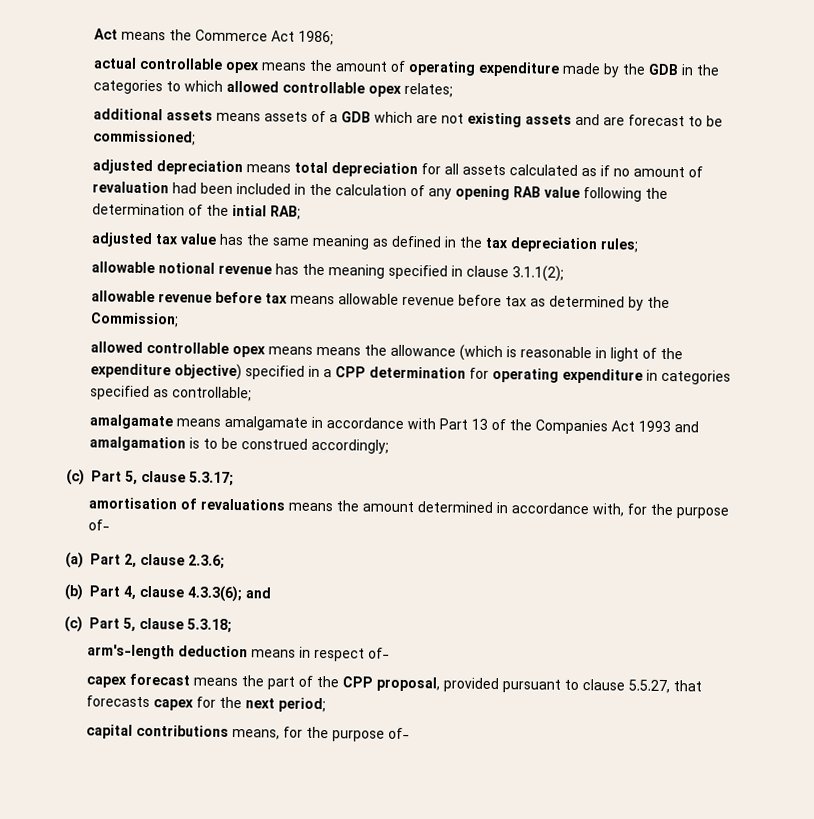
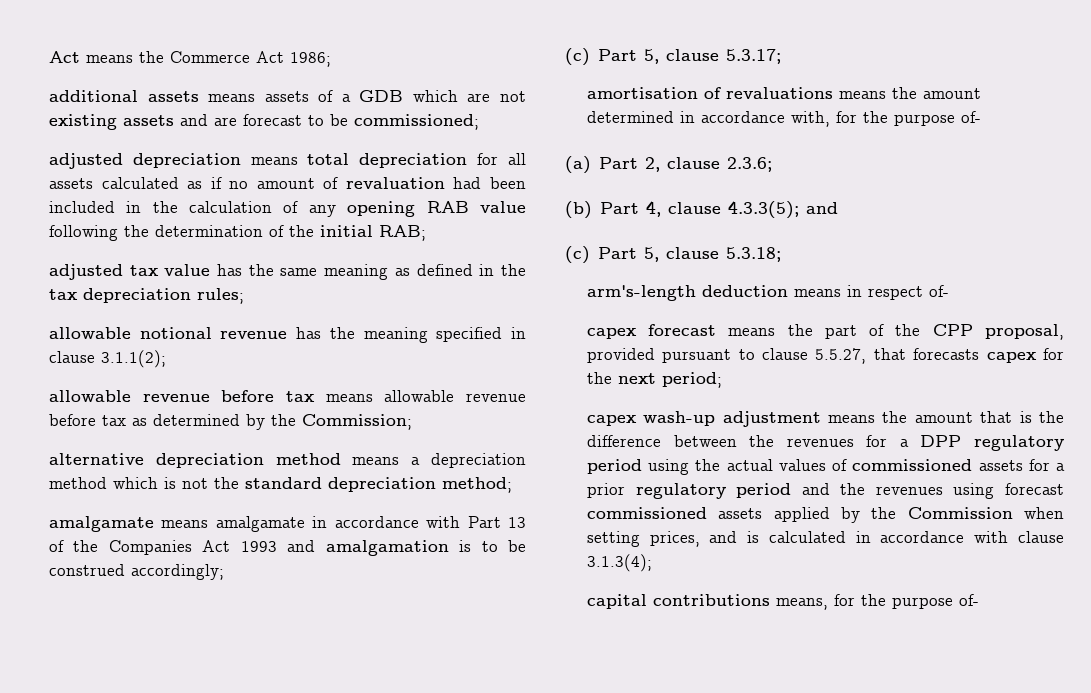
- actual controllable opex means the amount of operating expenditure made by the GDB in the categories to which allowed controllable opex relates;
- adjusted depreciation means total depreciation for all assets calculated as if no amount of revaluation had been included in the calculation of any opening RAB value following the determination of the intial RAB;
+ adjusted depreciation means total depreciation for all assets calculated as if no amount of revaluation had been included in the calculation of any opening RAB value following the determination of the initial RAB;
- allowed controllable opex means means the allowance (which is reasonable in light of the expenditure objective) specified in a CPP determination for operating expenditure in categories specified as controllable;
+ alternative depreciation method means a depreciation method which is not the standard depreciation method;
- (b) Part 4, clause 4.3.3(6); and
+ (b) Part 4, clause 4.3.3(5); and
+ capex wash-up adjustment means the amount that is the difference between the revenues for a DPP regulatory period using the actual values of commissioned assets for a prior regulatory period and the revenues using forecast commissioned assets applied by the Commission when setting prices, and is calculated in accordance with clause 3.1.3(4);

